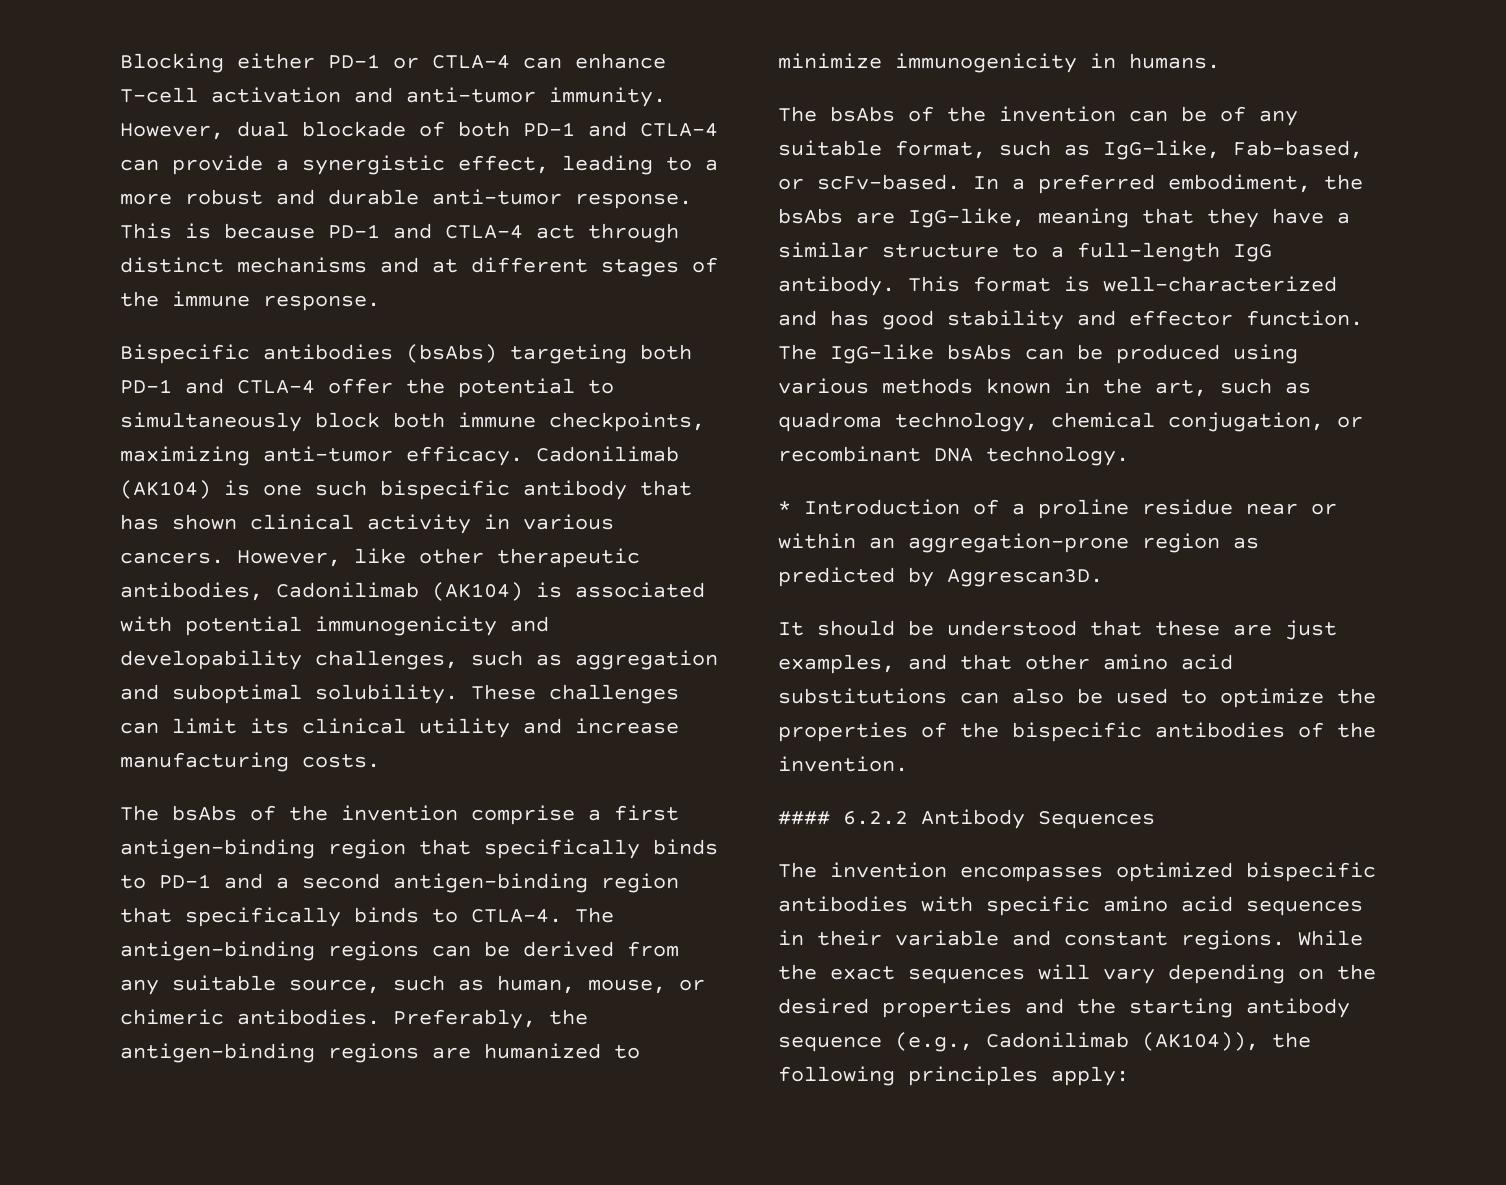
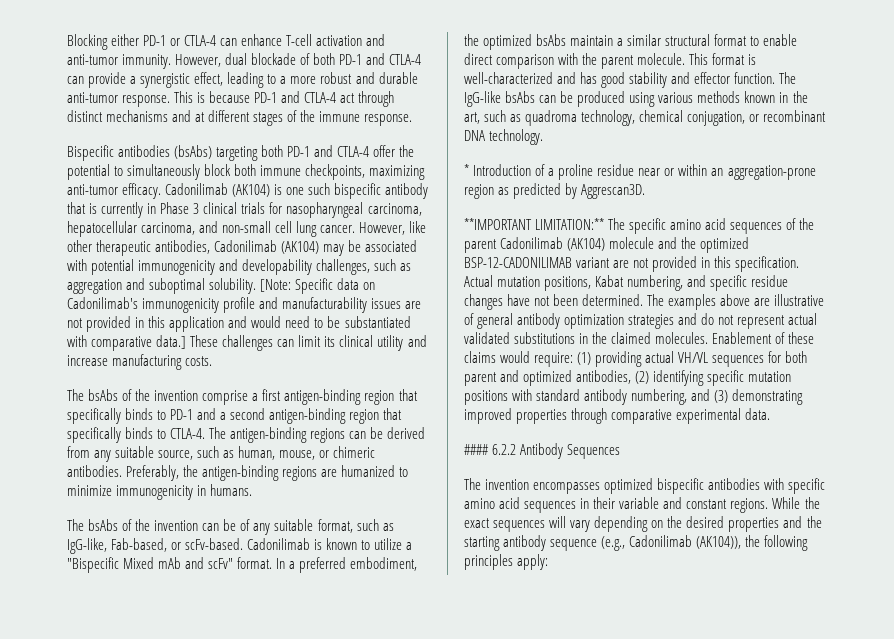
- Cadonilimab (AK104) is one such bispecific antibody that has shown clinical activity in various cancers.
+ Cadonilimab (AK104) is one such bispecific antibody that is currently in Phase 3 clinical trials for nasopharyngeal carcinoma, hepatocellular carcinoma, and non-small cell lung cancer.
- However, like other therapeutic antibodies, Cadonilimab (AK104) is associated with potential immunogenicity and developability challenges, such as aggregation and suboptimal solubility.
+ However, like other therapeutic antibodies, Cadonilimab (AK104) may be associated with potential immunogenicity and developability challenges, such as aggregation and suboptimal solubility.
+ [Note: Specific data on Cadonilimab's immunogenicity profile and manufacturability issues are not provided in this application and would need to be substantiated with comparative data.]
+ Cadonilimab is known to utilize a "Bispecific Mixed mAb and scFv" format.
- In a preferred embodiment, the bsAbs are IgG-like, meaning that they have a similar structure to a full-length IgG antibody.
+ In a preferred embodiment, the optimized bsAbs maintain a similar structural format to enable direct comparison with the parent molecule.
- It should be understood that these are just examples, and that other amino acid substitutions can also be used to optimize the properties of the bispecific antibodies of the invention.
+ **IMPORTANT LIMITATION:** The specific amino acid sequences of the parent Cadonilimab (AK104) molecule and the optimized BSP-12-CADONILIMAB variant are not provided in this specification. Actual mutation positions, Kabat numbering, and specific residue changes have not been determined. The examples above are illustrative of general antibody optimization strategies and do not represent actual validated substitutions in the claimed molecules. Enablement of these claims would require: (1) providing actual VH/VL sequences for both parent and optimized antibodies, (2) identifying specific mutation positions with standard antibody numbering, and (3) demonstrating improved properties through comparative experimental data.

